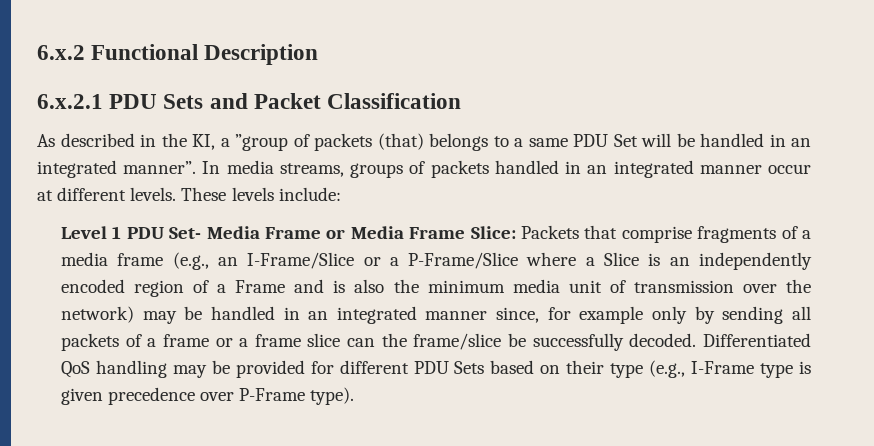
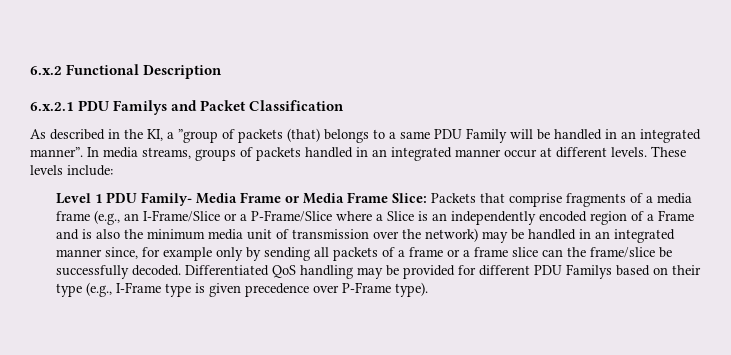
- 6.x.2.1 PDU Sets and Packet Classification
+ 6.x.2.1 PDU Familys and Packet Classification
- As described in the KI, a ”group of packets (that) belongs to a same PDU Set will be handled in an integrated manner”.
+ As described in the KI, a ”group of packets (that) belongs to a same PDU Family will be handled in an integrated manner”.
- Level 1 PDU Set- Media Frame or Media Frame Slice:
+ Level 1 PDU Family- Media Frame or Media Frame Slice:
- Differentiated QoS handling may be provided for different PDU Sets based on their type (e.g., I-Frame type is given precedence over P-Frame type).
+ Differentiated QoS handling may be provided for different PDU Familys based on their type (e.g., I-Frame type is given precedence over P-Frame type).

